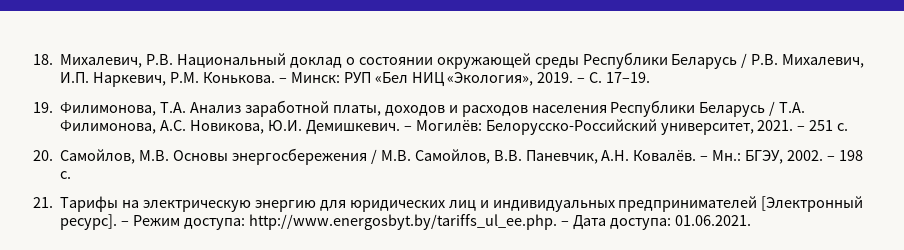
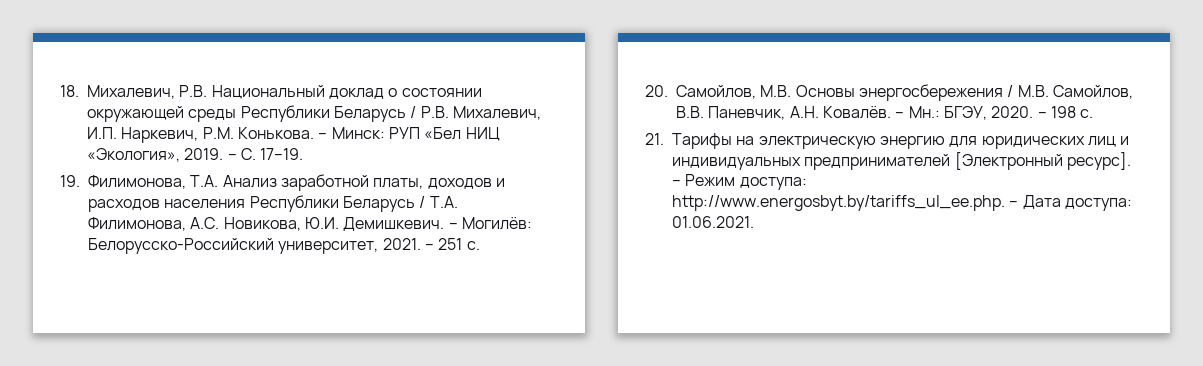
- – Мн.: БГЭУ, 2002.
+ – Мн.: БГЭУ, 2020.

